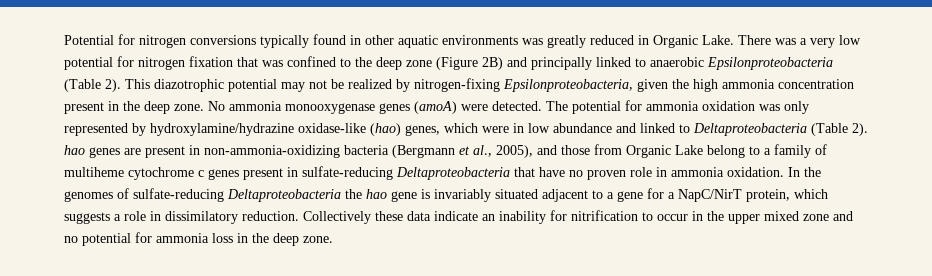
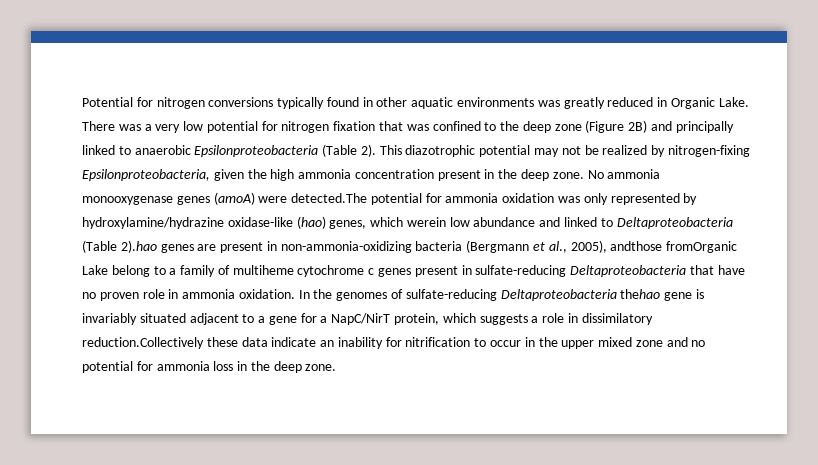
- No ammonia monooxygenase genes (amoA) were detected. The potential for ammonia oxidation was only represented by hydroxylamine/hydrazine oxidase-like (hao) genes, which were in low abundance and linked to Deltaproteobacteria (Table 2). hao genes are present in non-ammonia-oxidizing bacteria (Bergmann et al., 2005), and those from Organic Lake belong to a family of multiheme cytochrome c genes present in sulfate-reducing Deltaproteobacteria that have no proven role in ammonia oxidation.
+ No ammonia monooxygenase genes (amoA) were detected.The potential for ammonia oxidation was only represented by hydroxylamine/hydrazine oxidase-like (hao) genes, which werein low abundance and linked to Deltaproteobacteria (Table 2).hao genes are present in non-ammonia-oxidizing bacteria (Bergmann et al., 2005), andthose fromOrganic Lake belong to a family of multiheme cytochrome c genes present in sulfate-reducing Deltaproteobacteria that have no proven role in ammonia oxidation.
- In the genomes of sulfate-reducing Deltaproteobacteria the hao gene is invariably situated adjacent to a gene for a NapC/NirT protein, which suggests a role in dissimilatory reduction. Collectively these data indicate an inability for nitrification to occur in the upper mixed zone and no potential for ammonia loss in the deep zone.
+ In the genomes of sulfate-reducing Deltaproteobacteria thehao gene is invariably situated adjacent to a gene for a NapC/NirT protein, which suggests a role in dissimilatory reduction.Collectively these data indicate an inability for nitrification to occur in the upper mixed zone and no potential for ammonia loss in the deep zone.

